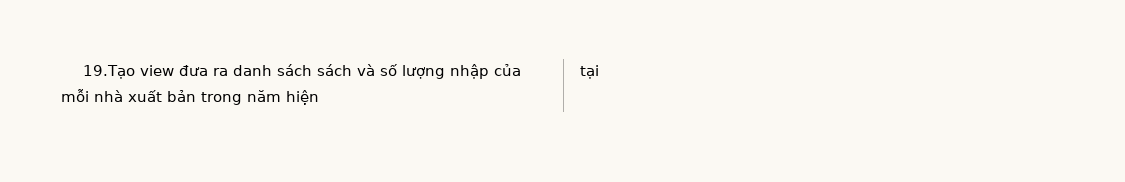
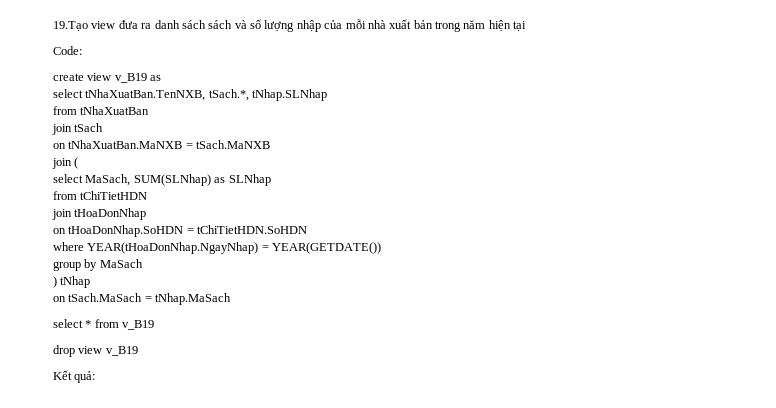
- 19.Tạo view đưa ra danh sách sách và số lượng nhập của mỗi nhà xuất bản trong năm hiện
- tại
+ 19.Tạo view đưa ra danh sách sách và số lượng nhập của mỗi nhà xuất bản trong năm hiện tại
+ Code:
+ create view v_B19 as
+ select tNhaXuatBan.TenNXB, tSach.*, tNhap.SLNhap
+ from tNhaXuatBan
+ join tSach
+ on tNhaXuatBan.MaNXB = tSach.MaNXB
+ join (
+ select MaSach, SUM(SLNhap) as SLNhap
+ from tChiTietHDN
+ join tHoaDonNhap
+ on tHoaDonNhap.SoHDN = tChiTietHDN.SoHDN
+ where YEAR(tHoaDonNhap.NgayNhap) = YEAR(GETDATE())
+ group by MaSach
+ ) tNhap
+ on tSach.MaSach = tNhap.MaSach
+ select * from v_B19
+ drop view v_B19
+ Kết quả:

